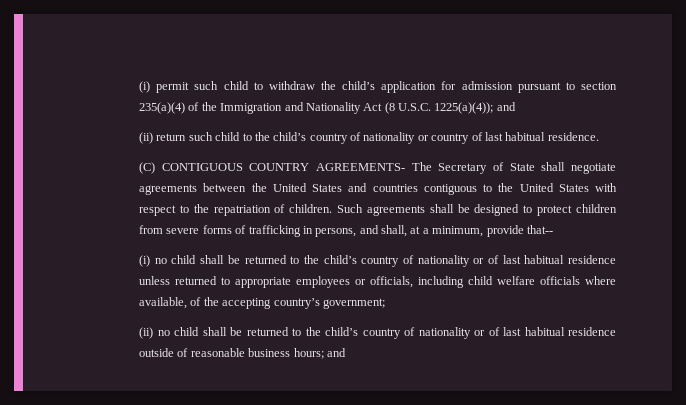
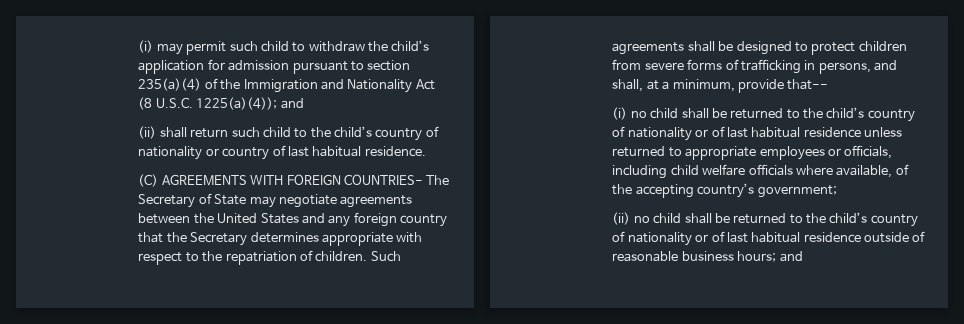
- (i) permit such child to withdraw the child’s application for admission pursuant to section 235(a)(4) of the Immigration and Nationality Act (8 U.S.C. 1225(a)(4)); and
+ (i) may permit such child to withdraw the child’s application for admission pursuant to section 235(a)(4) of the Immigration and Nationality Act (8 U.S.C. 1225(a)(4)); and
- (ii) return such child to the child’s country of nationality or country of last habitual residence.
+ (ii) shall return such child to the child’s country of nationality or country of last habitual residence.
- (C) CONTIGUOUS COUNTRY AGREEMENTS- The Secretary of State shall negotiate agreements between the United States and countries contiguous to the United States with respect to the repatriation of children.
+ (C) AGREEMENTS WITH FOREIGN COUNTRIES- The Secretary of State may negotiate agreements between the United States and any foreign country that the Secretary determines appropriate with respect to the repatriation of children.

